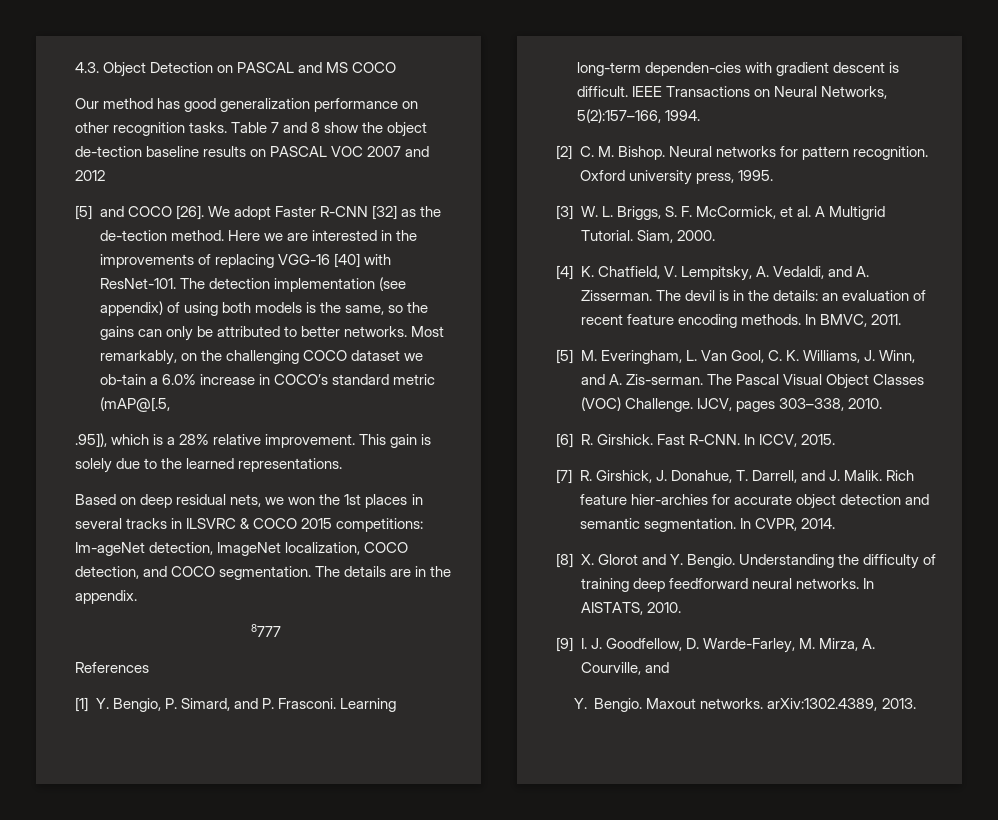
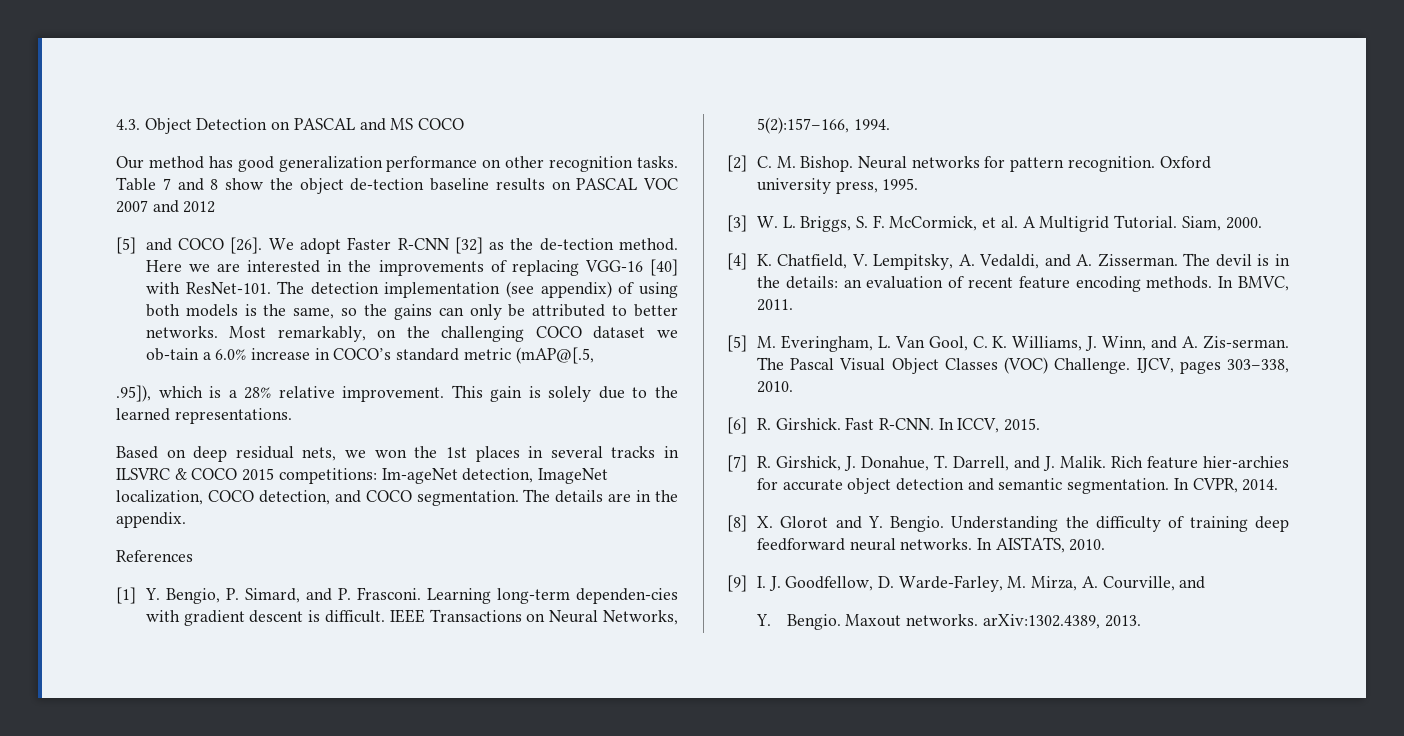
- 8777

